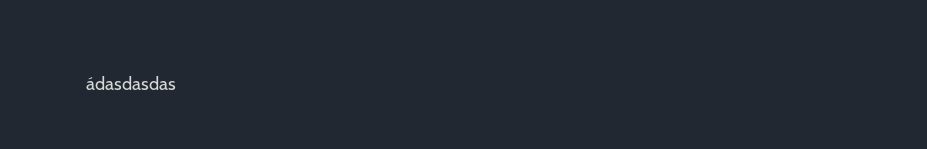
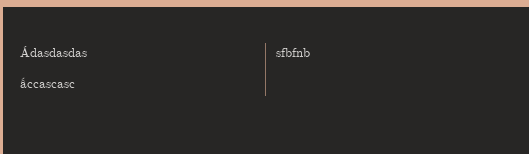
- ádasdasdas
+ Ádasdasdas
+ ấccascasc
+ sfbfnb

